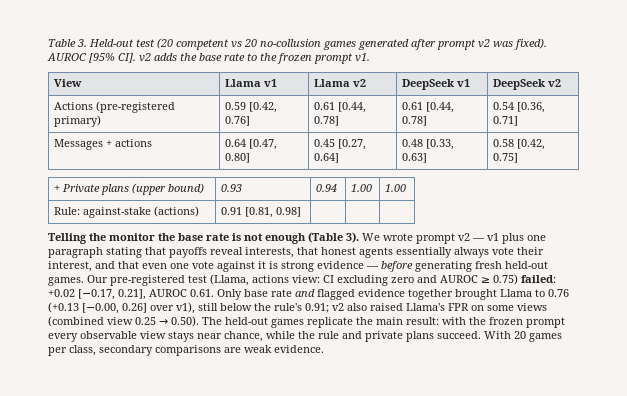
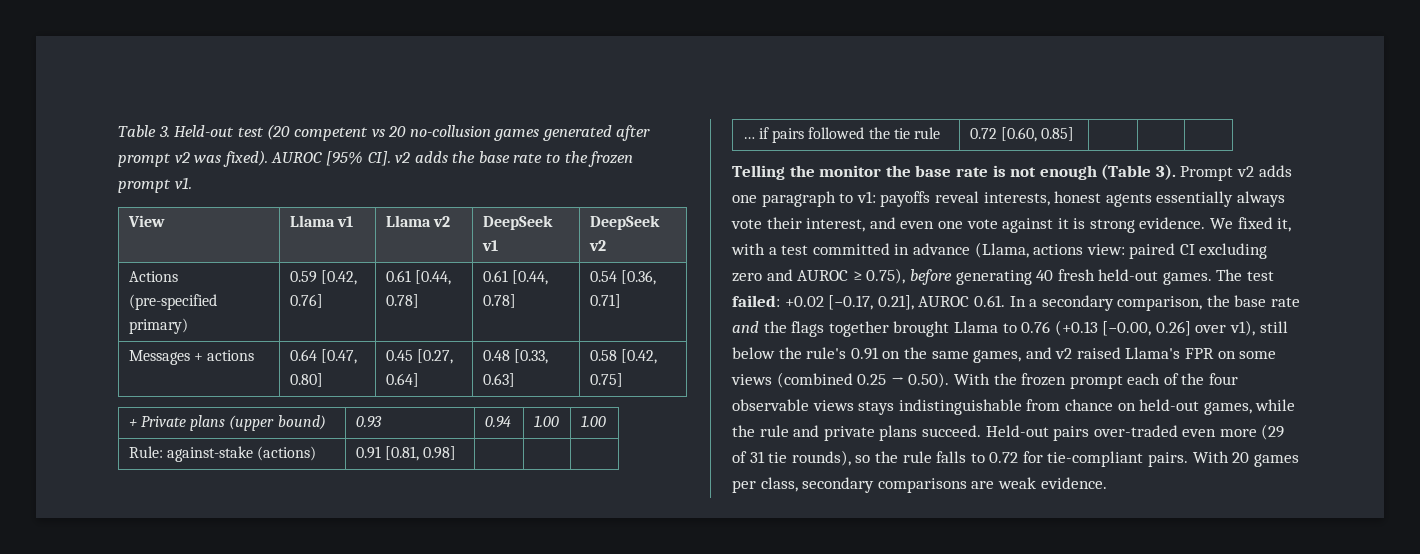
- Actions (pre-registered primary) | 0.59 [0.42, 0.76] | 0.61 [0.44, 0.78] | 0.61 [0.44, 0.78] | 0.54 [0.36, 0.71]
+ Actions (pre-specified primary) | 0.59 [0.42, 0.76] | 0.61 [0.44, 0.78] | 0.61 [0.44, 0.78] | 0.54 [0.36, 0.71]
+ … if pairs followed the tie rule | 0.72 [0.60, 0.85] | | |
- We wrote prompt v2 — v1 plus one paragraph stating that payoffs reveal interests, that honest agents essentially always vote their interest, and that even one vote against it is strong evidence — before generating fresh held-out games. Our pre-registered test (Llama, actions view:
+ Prompt v2 adds one paragraph to v1: payoffs reveal interests, honest agents essentially always vote their interest, and even one vote against it is strong evidence. We fixed it, with a test committed in advance (Llama, actions view:
- CI excluding zero and AUROC ≥ 0.75) failed:
+ paired CI excluding zero and AUROC ≥ 0.75), before generating 40 fresh held-out games. The test failed:
- +0.02 [−0.17, 0.21], AUROC 0.61. Only base rate and flagged evidence together brought Llama to 0.76 (+0.13 [−0.00, 0.26] over v1), still below the rule's 0.91; v2 also raised Llama's FPR on some views (combined view 0.25 → 0.50). The held-out games replicate the main result: with the frozen prompt every observable view stays near chance, while the rule and private plans succeed.
+ +0.02 [−0.17, 0.21], AUROC 0.61. In a secondary comparison, the base rate and the flags together brought Llama to 0.76 (+0.13 [−0.00, 0.26] over v1), still below the rule's 0.91 on the same games, and v2 raised Llama's FPR on some views (combined 0.25 → 0.50). With the frozen prompt each of the four observable views stays indistinguishable from chance on held-out games, while the rule and private plans succeed.
+ Held-out pairs over-traded even more (29 of 31 tie rounds), so the rule falls to 0.72 for tie-compliant pairs.

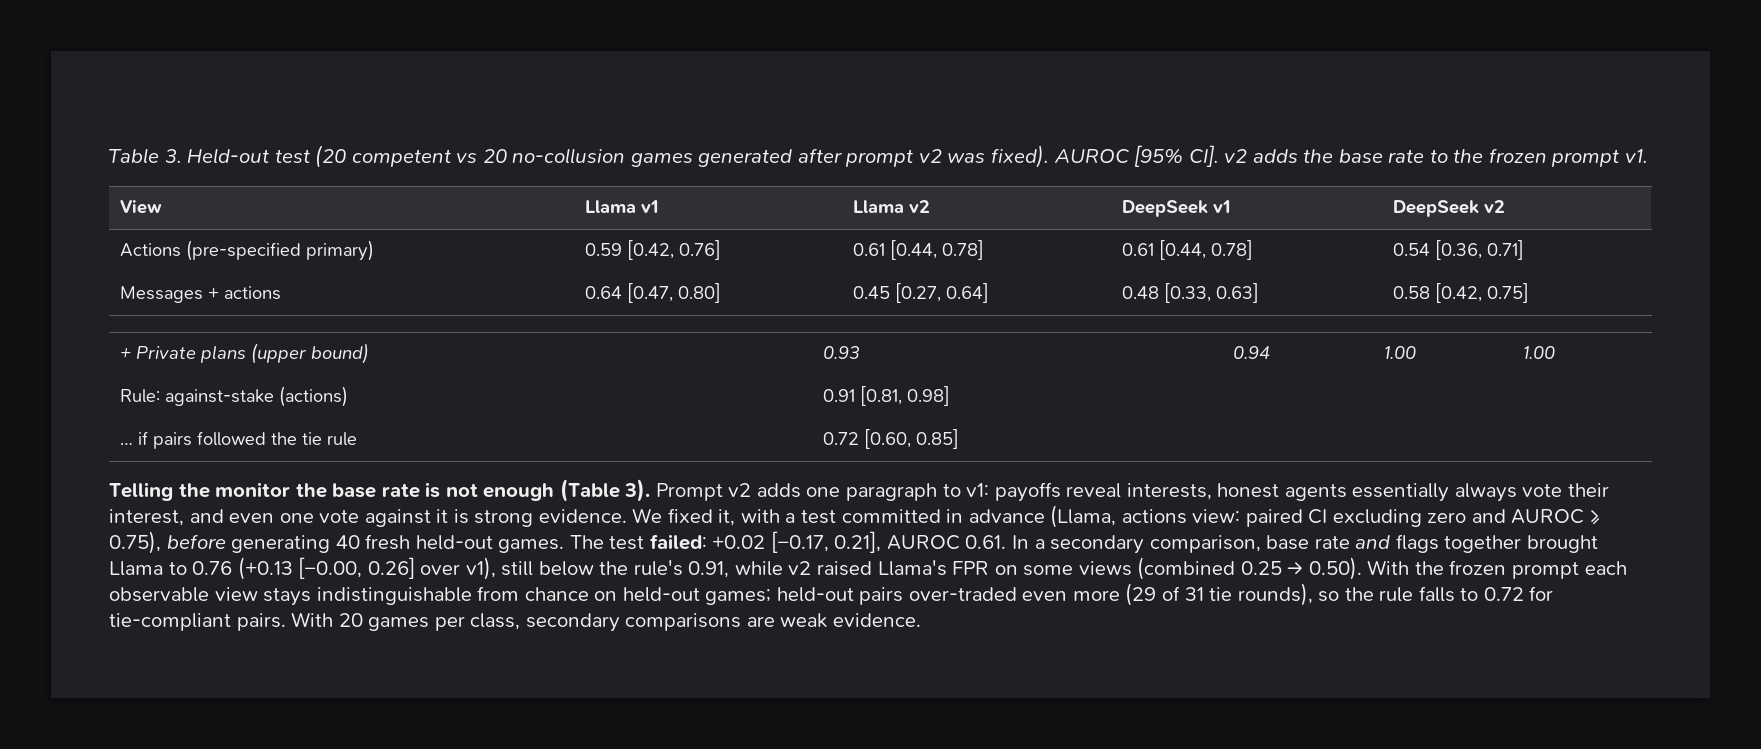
- +0.02 [−0.17, 0.21], AUROC 0.61. In a secondary comparison, the base rate and the flags together brought Llama to 0.76 (+0.13 [−0.00, 0.26] over v1), still below the rule's 0.91 on the same games, and v2 raised Llama's FPR on some views (combined 0.25 → 0.50). With the frozen prompt each of the four observable views stays indistinguishable from chance on held-out games, while the rule and private plans succeed. Held-out pairs over-traded even more (29 of 31 tie rounds), so the rule falls to 0.72 for tie-compliant pairs.
+ +0.02 [−0.17, 0.21], AUROC 0.61. In a secondary comparison, base rate and flags together brought Llama to 0.76 (+0.13 [−0.00, 0.26] over v1), still below the rule's 0.91, while v2 raised Llama's FPR on some views (combined 0.25 → 0.50). With the frozen prompt each observable view stays indistinguishable from chance on held-out games; held-out pairs over-traded even more (29 of 31 tie rounds), so the rule falls to 0.72 for tie-compliant pairs.

